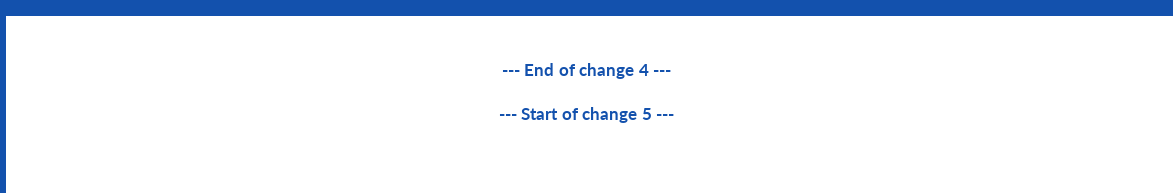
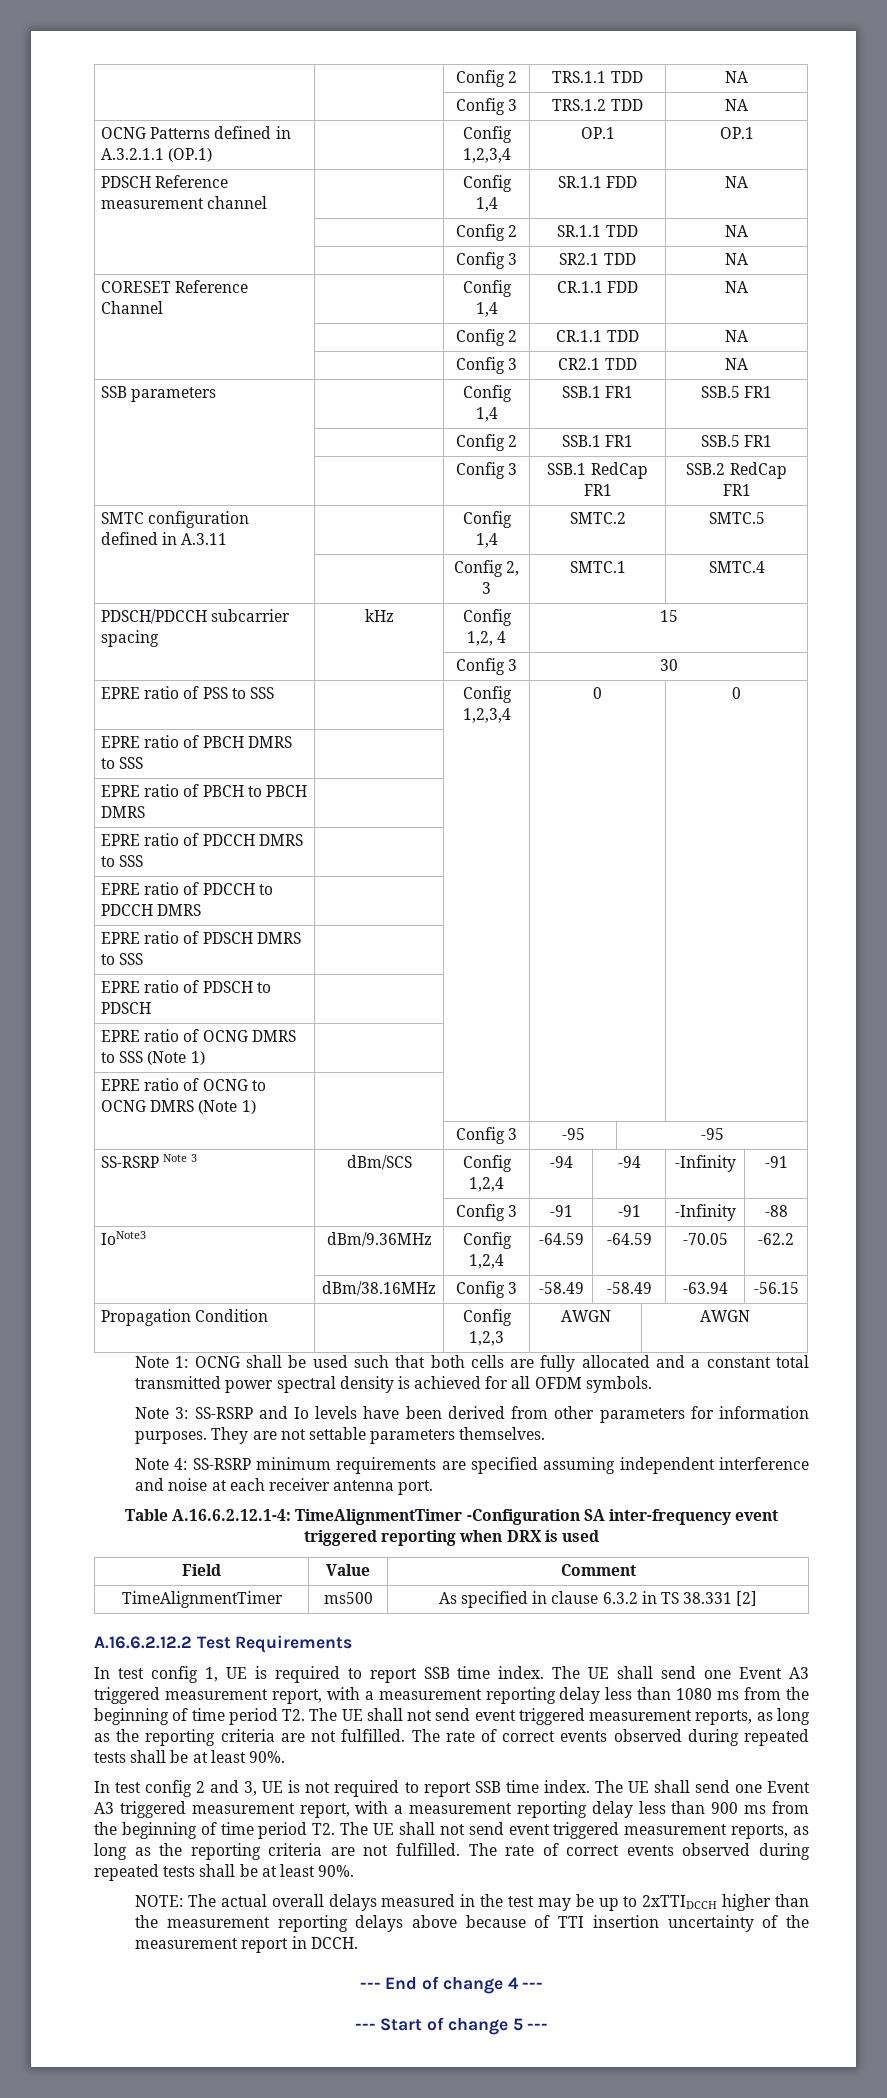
+ | | Config 2 | TRS.1.1 TDD | NA
+ | | Config 3 | TRS.1.2 TDD | NA
+ OCNG Patterns defined in A.3.2.1.1 (OP.1) | | Config 1,2,3,4 | OP.1 | OP.1
+ PDSCH Reference measurement channel | | Config 1,4 | SR.1.1 FDD | NA
+ | | Config 2 | SR.1.1 TDD | NA
+ | | Config 3 | SR2.1 TDD | NA
+ CORESET Reference Channel | | Config 1,4 | CR.1.1 FDD | NA
+ | | Config 2 | CR.1.1 TDD | NA
+ | | Config 3 | CR2.1 TDD | NA
+ SSB parameters | | Config 1,4 | SSB.1 FR1 | SSB.5 FR1
+ | | Config 2 | SSB.1 FR1 | SSB.5 FR1
+ | | Config 3 | SSB.1 RedCap FR1 | SSB.2 RedCap FR1
+ SMTC configuration defined in A.3.11 | | Config 1,4 | SMTC.2 | SMTC.5
+ | | Config 2, 3 | SMTC.1 | SMTC.4
+ PDSCH/PDCCH subcarrier spacing | kHz | Config 1,2, 4 | 15
+ | | Config 3 | 30
+ EPRE ratio of PSS to SSS | | Config 1,2,3,4 | 0 | 0
+ EPRE ratio of PBCH DMRS to SSS | | | |
+ EPRE ratio of PBCH to PBCH DMRS | | | |
+ EPRE ratio of PDCCH DMRS to SSS | | | |
+ EPRE ratio of PDCCH to PDCCH DMRS | | | |
+ EPRE ratio of PDSCH DMRS to SSS | | | |
+ EPRE ratio of PDSCH to PDSCH | | | |
+ EPRE ratio of OCNG DMRS to SSS (Note 1) | | | |
+ EPRE ratio of OCNG to OCNG DMRS (Note 1) | | | |
+ | | Config 3 | -95 | -95
+ SS-RSRP Note 3 | dBm/SCS | Config 1,2,4 | -94 | -94 | -Infinity | -91
+ | | Config 3 | -91 | -91 | -Infinity | -88
+ IoNote3 | dBm/9.36MHz | Config 1,2,4 | -64.59 | -64.59 | -70.05 | -62.2
+ | dBm/38.16MHz | Config 3 | -58.49 | -58.49 | -63.94 | -56.15
+ Propagation Condition | | Config 1,2,3 | AWGN | AWGN
+ Note 1: OCNG shall be used such that both cells are fully allocated and a constant total transmitted power spectral density is achieved for all OFDM symbols.
+ Note 3: SS-RSRP and Io levels have been derived from other parameters for information purposes. They are not settable parameters themselves.
+ Note 4: SS-RSRP minimum requirements are specified assuming independent interference and noise at each receiver antenna port.
+ Table A.16.6.2.12.1-4: TimeAlignmentTimer -Configuration SA inter-frequency event triggered reporting when DRX is used
+ Field | Value | Comment
+ TimeAlignmentTimer | ms500 | As specified in clause 6.3.2 in TS 38.331 [2]
+ A.16.6.2.12.2 Test Requirements
+ In test config 1, UE is required to report SSB time index. The UE shall send one Event A3 triggered measurement report, with a measurement reporting delay less than 1080 ms from the beginning of time period T2. The UE shall not send event triggered measurement reports, as long as the reporting criteria are not fulfilled. The rate of correct events observed during repeated tests shall be at least 90%.
+ In test config 2 and 3, UE is not required to report SSB time index. The UE shall send one Event A3 triggered measurement report, with a measurement reporting delay less than 900 ms from the beginning of time period T2. The UE shall not send event triggered measurement reports, as long as the reporting criteria are not fulfilled. The rate of correct events observed during repeated tests shall be at least 90%.
+ NOTE: The actual overall delays measured in the test may be up to 2xTTIDCCH higher than the measurement reporting delays above because of TTI insertion uncertainty of the measurement report in DCCH.

